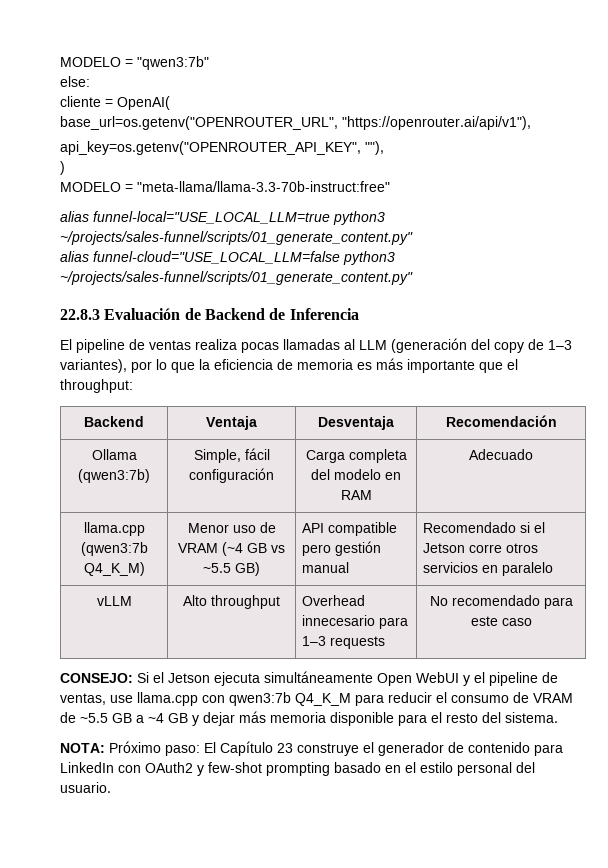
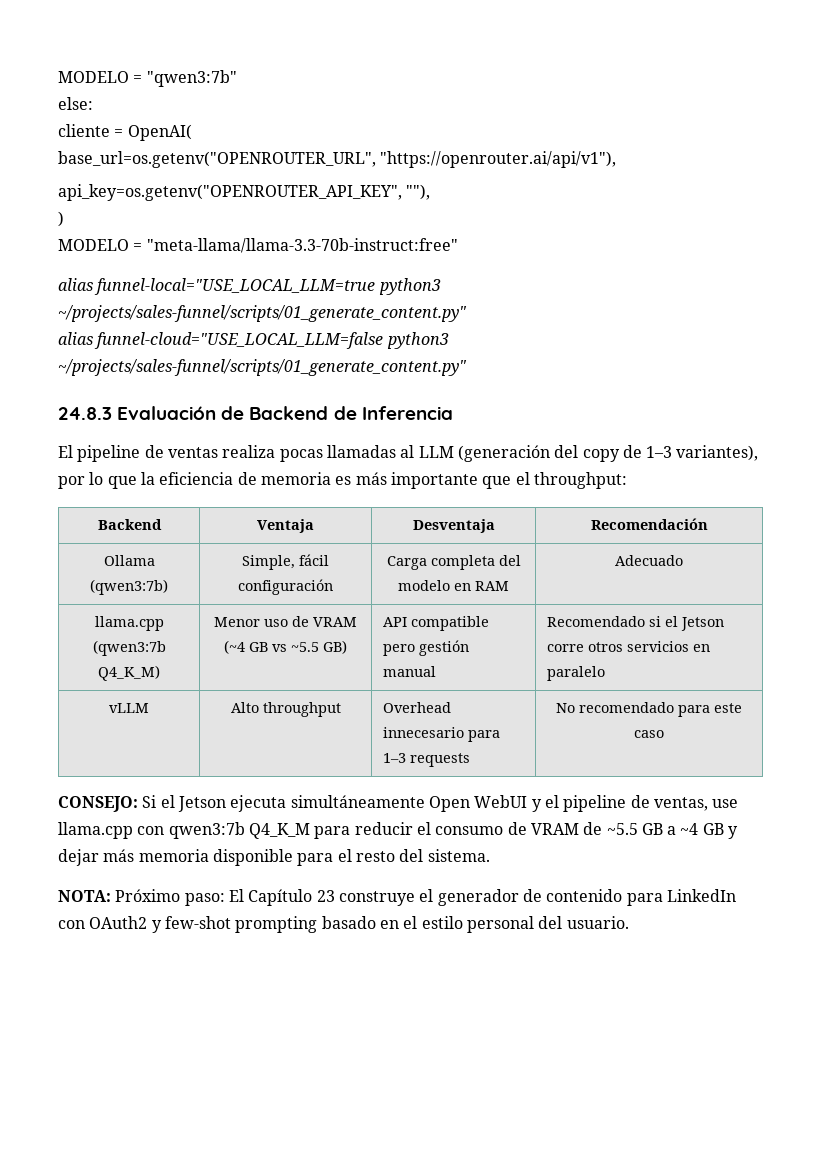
- 22.8.3 Evaluación de Backend de Inferencia
+ 24.8.3 Evaluación de Backend de Inferencia

